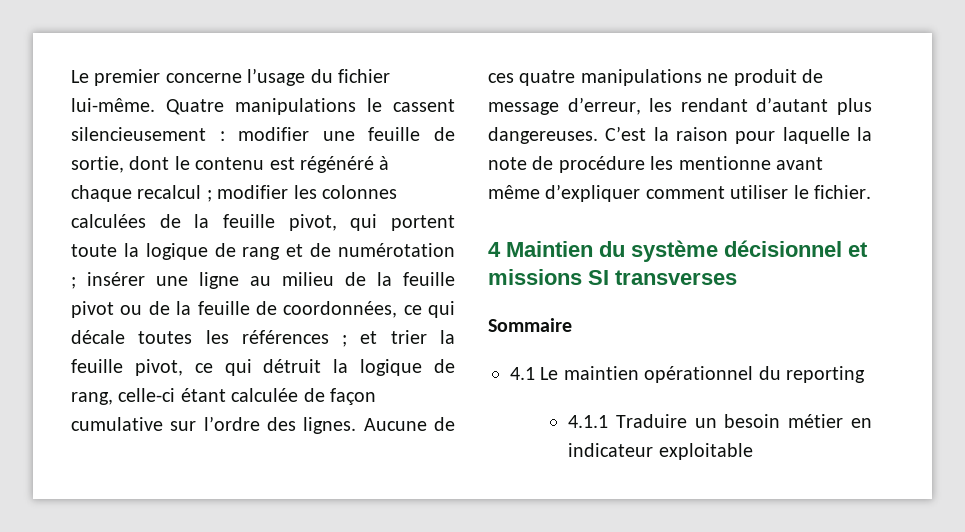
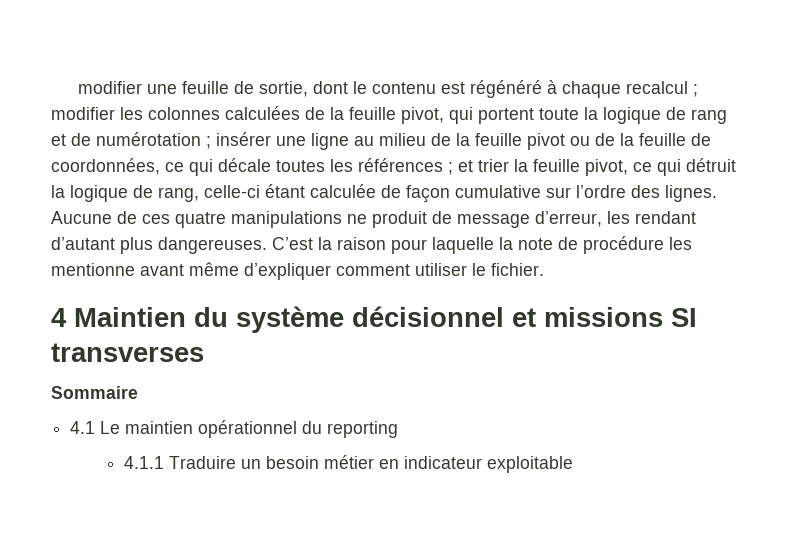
- Le premier concerne l’usage du fichier lui-même. Quatre manipulations le cassent silencieusement :

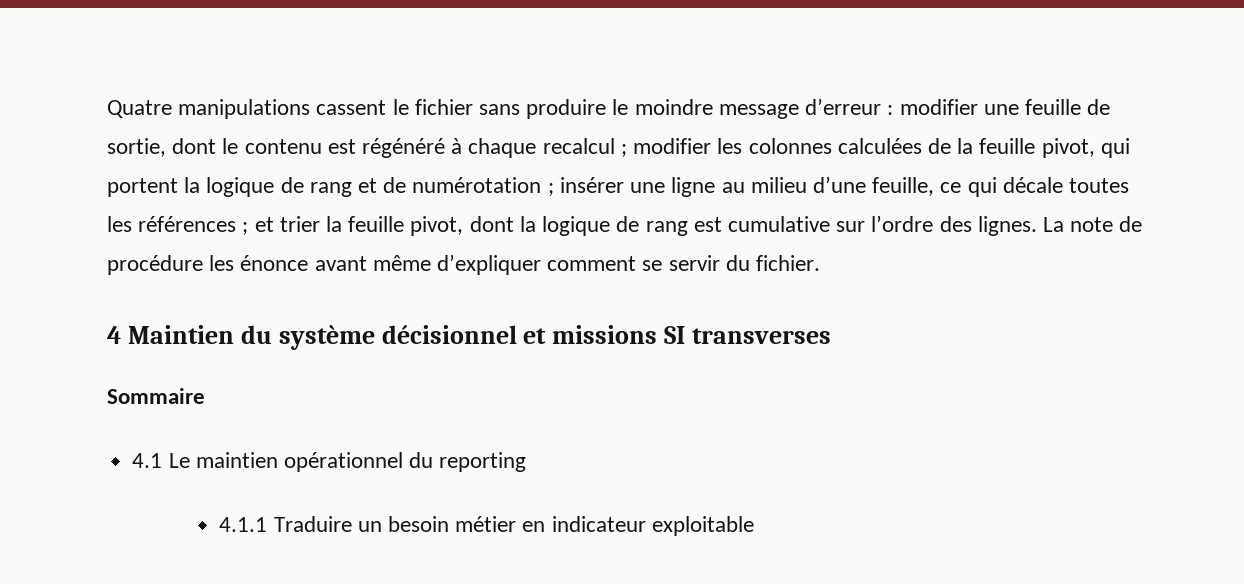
- modifier une feuille de sortie, dont le contenu est régénéré à chaque recalcul ; modifier les colonnes calculées de la feuille pivot, qui portent toute la logique de rang et de numérotation ; insérer une ligne au milieu de la feuille pivot ou de la feuille de coordonnées, ce qui décale toutes les références ; et trier la feuille pivot, ce qui détruit la logique de rang, celle-ci étant calculée de façon cumulative sur l’ordre des lignes.
+ Quatre manipulations cassent le fichier sans produire le moindre message d’erreur : modifier une feuille de sortie, dont le contenu est régénéré à chaque recalcul ; modifier les colonnes calculées de la feuille pivot, qui portent la logique de rang et de numérotation ; insérer une ligne au milieu d’une feuille, ce qui décale toutes les références ; et trier la feuille pivot, dont la logique de rang est cumulative sur l’ordre des lignes.
- Aucune de ces quatre manipulations ne produit de message d’erreur, les rendant d’autant plus dangereuses. C’est la raison pour laquelle la note de procédure les mentionne avant même d’expliquer comment utiliser le fichier.
+ La note de procédure les énonce avant même d’expliquer comment se servir du fichier.

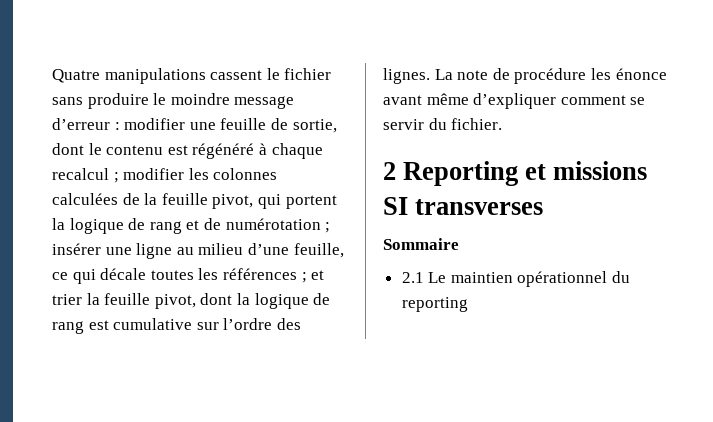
- 4 Maintien du système décisionnel et missions SI transverses
+ 2 Reporting et missions SI transverses
- 4.1 Le maintien opérationnel du reporting
+ 2.1 Le maintien opérationnel du reporting
- 4.1.1 Traduire un besoin métier en indicateur exploitable

